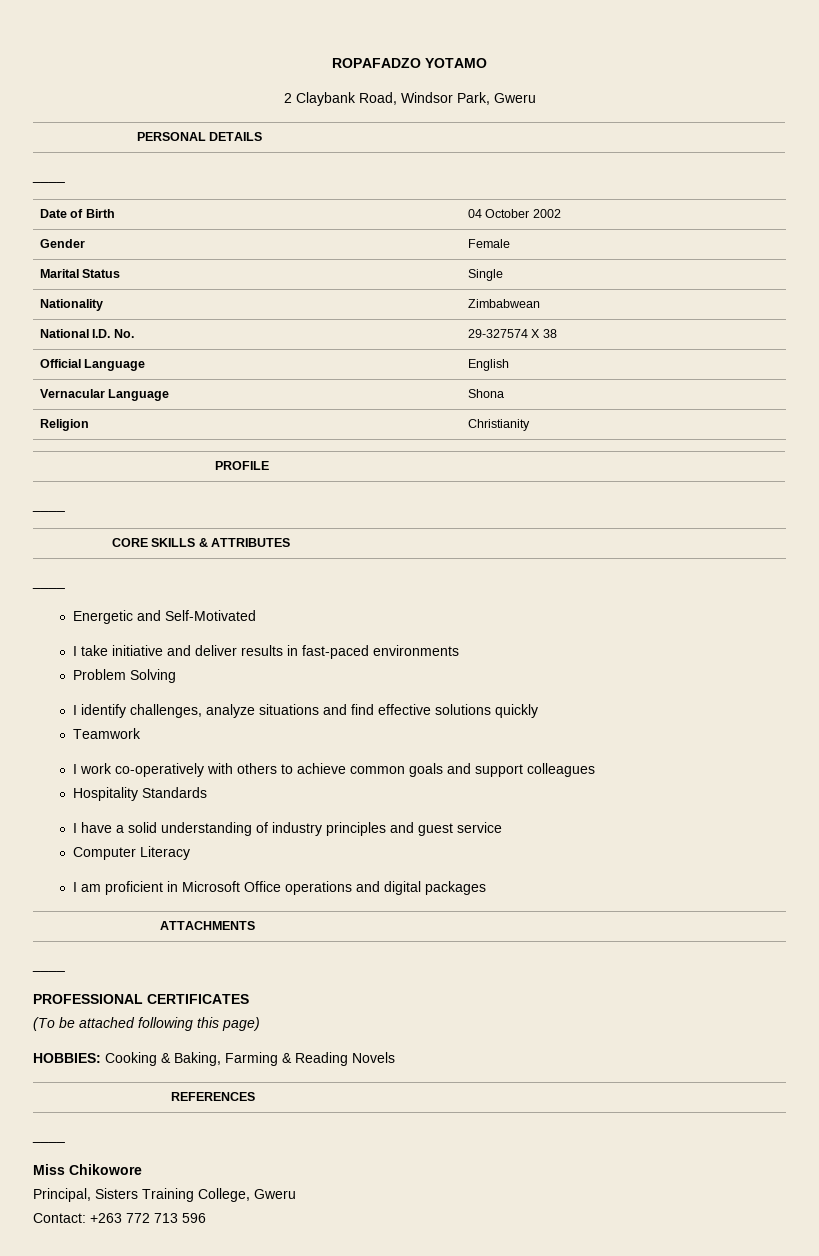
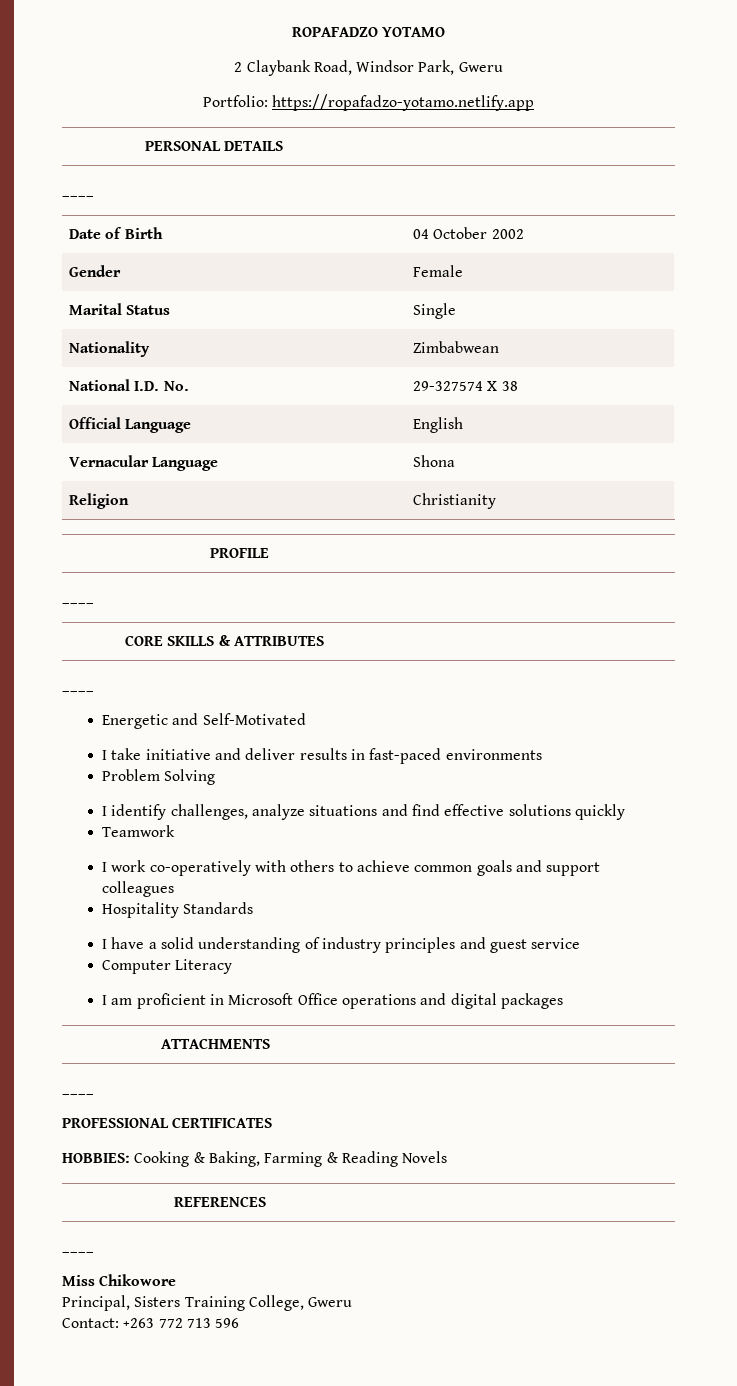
+ Portfolio: https://ropafadzo-yotamo.netlify.app
- (To be attached following this page)

